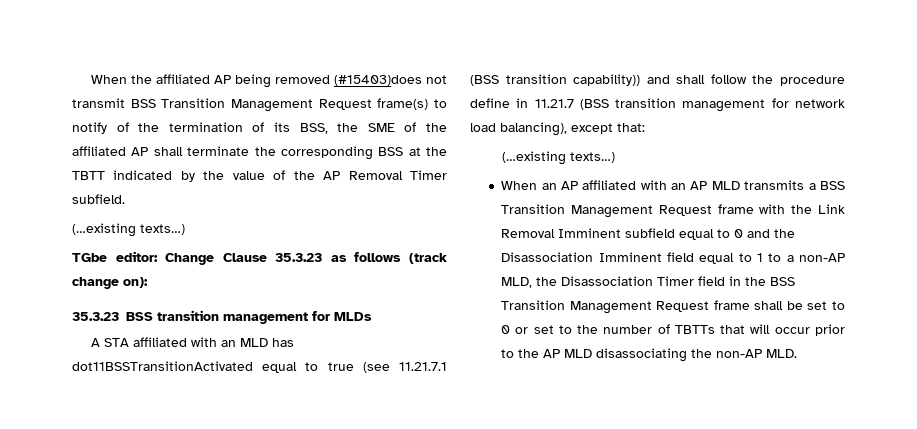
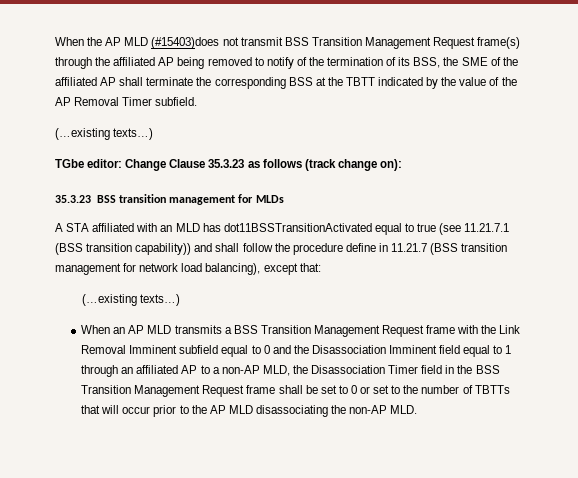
- When the affiliated AP being removed (#15403)does not transmit BSS Transition Management Request frame(s) to notify of the termination of its BSS, the SME of the affiliated AP shall terminate the corresponding BSS at the TBTT indicated by the value of the AP Removal Timer subfield.
+ When the AP MLD (#15403)does not transmit BSS Transition Management Request frame(s) through the affiliated AP being removed to notify of the termination of its BSS, the SME of the affiliated AP shall terminate the corresponding BSS at the TBTT indicated by the value of the AP Removal Timer subfield.
- When an AP affiliated with an AP MLD transmits a BSS Transition Management Request frame with the Link Removal Imminent subfield equal to 0 and the Disassociation Imminent field equal to 1 to a non-AP MLD, the Disassociation Timer field in the BSS Transition Management Request frame shall be set to 0 or set to the number of TBTTs that will occur prior to the AP MLD disassociating the non-AP MLD.
+ When an AP MLD transmits a BSS Transition Management Request frame with the Link Removal Imminent subfield equal to 0 and the Disassociation Imminent field equal to 1 through an affiliated AP to a non-AP MLD, the Disassociation Timer field in the BSS Transition Management Request frame shall be set to 0 or set to the number of TBTTs that will occur prior to the AP MLD disassociating the non-AP MLD.

